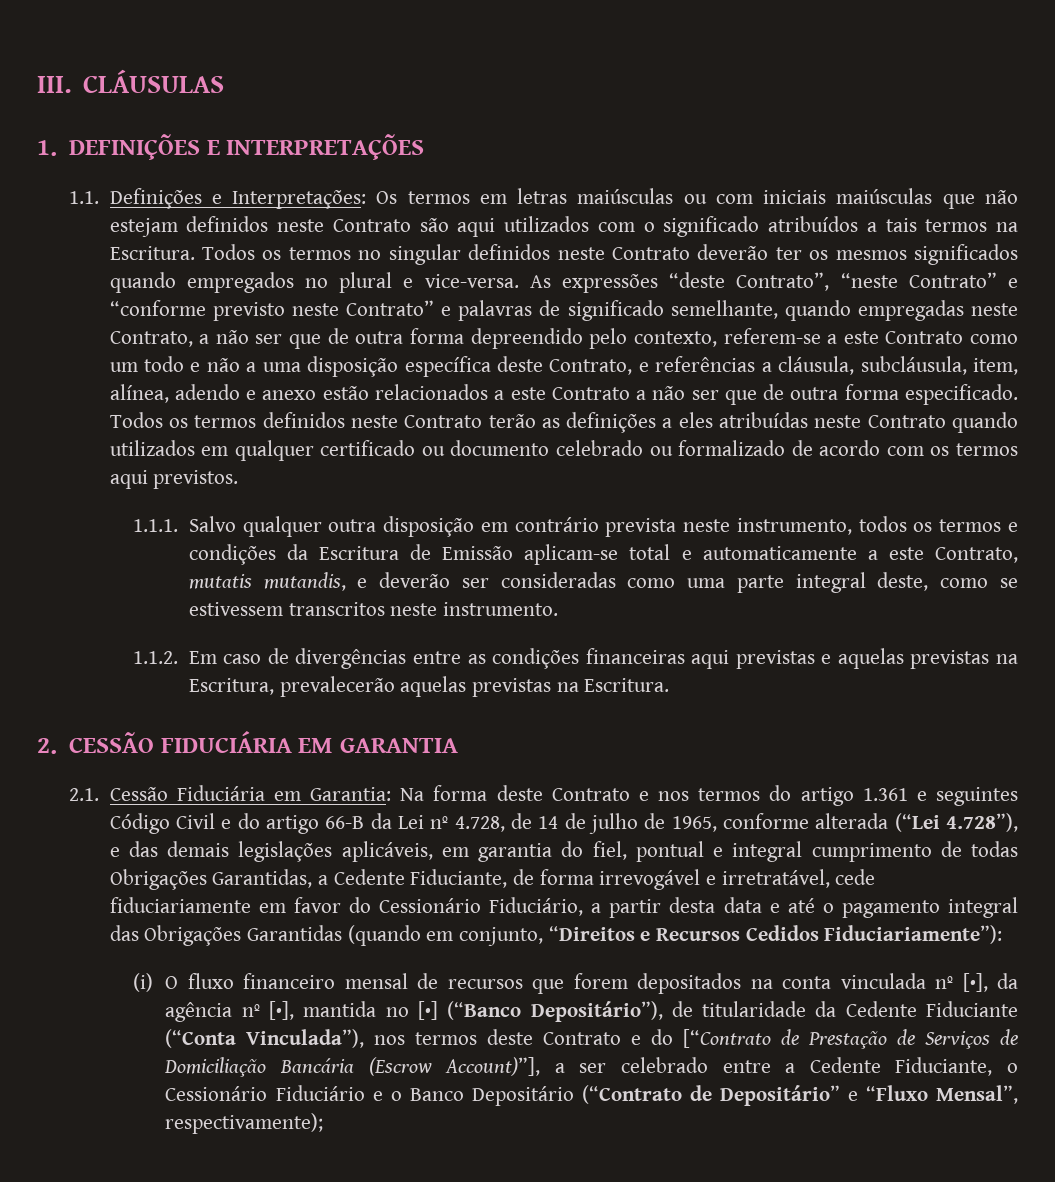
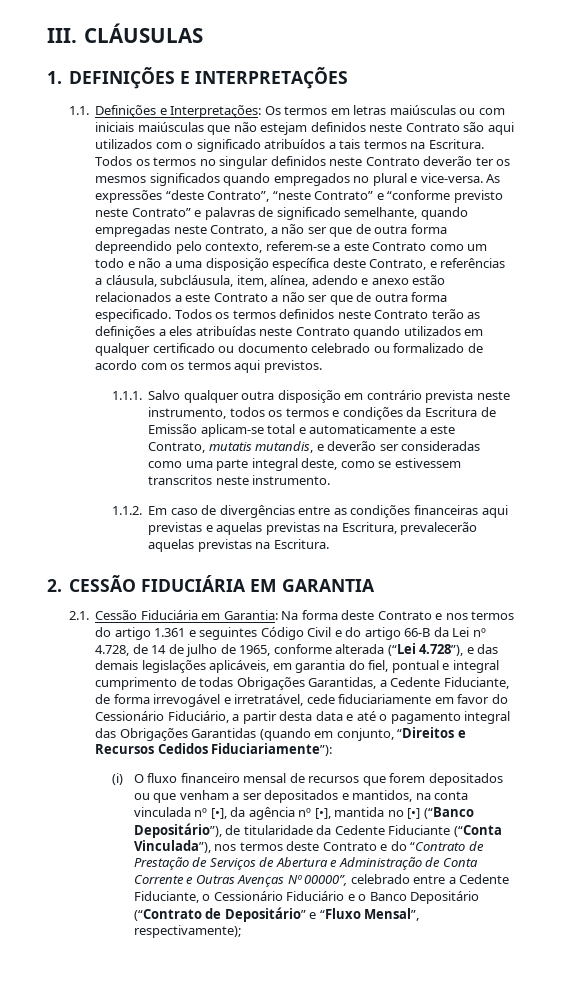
- (i) O fluxo financeiro mensal de recursos que forem depositados na conta vinculada nº [•], da agência nº [•], mantida no [•] (“Banco Depositário”), de titularidade da Cedente Fiduciante (“Conta Vinculada”), nos termos deste Contrato e do [“Contrato de Prestação de Serviços de Domiciliação Bancária (Escrow Account)”], a ser celebrado entre a Cedente Fiduciante, o Cessionário Fiduciário e o Banco Depositário (“Contrato de Depositário” e “Fluxo Mensal”, respectivamente);
+ (i) O fluxo financeiro mensal de recursos que forem depositados ou que venham a ser depositados e mantidos, na conta vinculada nº [•], da agência nº [•], mantida no [•] (“Banco Depositário”), de titularidade da Cedente Fiduciante (“Conta Vinculada”), nos termos deste Contrato e do “Contrato de Prestação de Serviços de Abertura e Administração de Conta Corrente e Outras Avenças Nº 00000”, celebrado entre a Cedente Fiduciante, o Cessionário Fiduciário e o Banco Depositário (“Contrato de Depositário” e “Fluxo Mensal”, respectivamente);

